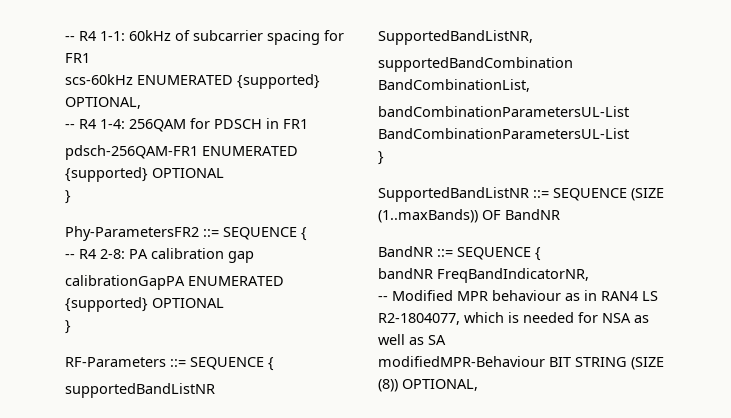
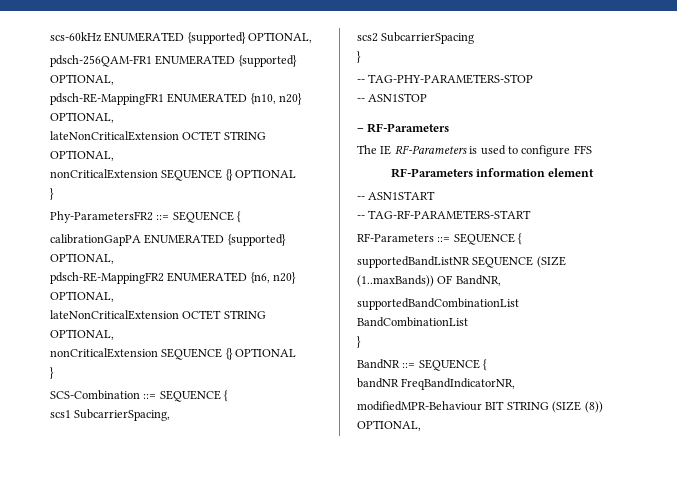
- -- R4 1-1: 60kHz of subcarrier spacing for FR1
  scs-60kHz ENUMERATED {supported} OPTIONAL,
- -- R4 1-4: 256QAM for PDSCH in FR1
- pdsch-256QAM-FR1 ENUMERATED {supported} OPTIONAL
+ pdsch-256QAM-FR1 ENUMERATED {supported} OPTIONAL,
+ pdsch-RE-MappingFR1 ENUMERATED {n10, n20} OPTIONAL,
+ lateNonCriticalExtension OCTET STRING OPTIONAL,
+ nonCriticalExtension SEQUENCE {} OPTIONAL
- -- R4 2-8: PA calibration gap
- calibrationGapPA ENUMERATED {supported} OPTIONAL
+ calibrationGapPA ENUMERATED {supported} OPTIONAL,
+ pdsch-RE-MappingFR2 ENUMERATED {n6, n20} OPTIONAL,
+ lateNonCriticalExtension OCTET STRING OPTIONAL,
+ nonCriticalExtension SEQUENCE {} OPTIONAL
  }
+ SCS-Combination ::= SEQUENCE {
+ scs1 SubcarrierSpacing,
+ scs2 SubcarrierSpacing
+ }
+ -- TAG-PHY-PARAMETERS-STOP
+ -- ASN1STOP
+ – RF-Parameters
+ The IE RF-Parameters is used to configure FFS
+ RF-Parameters information element
+ -- ASN1START
+ -- TAG-RF-PARAMETERS-START
- supportedBandListNR SupportedBandListNR,
- supportedBandCombination BandCombinationList,
- bandCombinationParametersUL-List BandCombinationParametersUL-List
+ supportedBandListNR SEQUENCE (SIZE (1..maxBands)) OF BandNR,
+ supportedBandCombinationList BandCombinationList
  }
- SupportedBandListNR ::= SEQUENCE (SIZE (1..maxBands)) OF BandNR
- -- Modified MPR behaviour as in RAN4 LS R2-1804077, which is needed for NSA as well as SA

